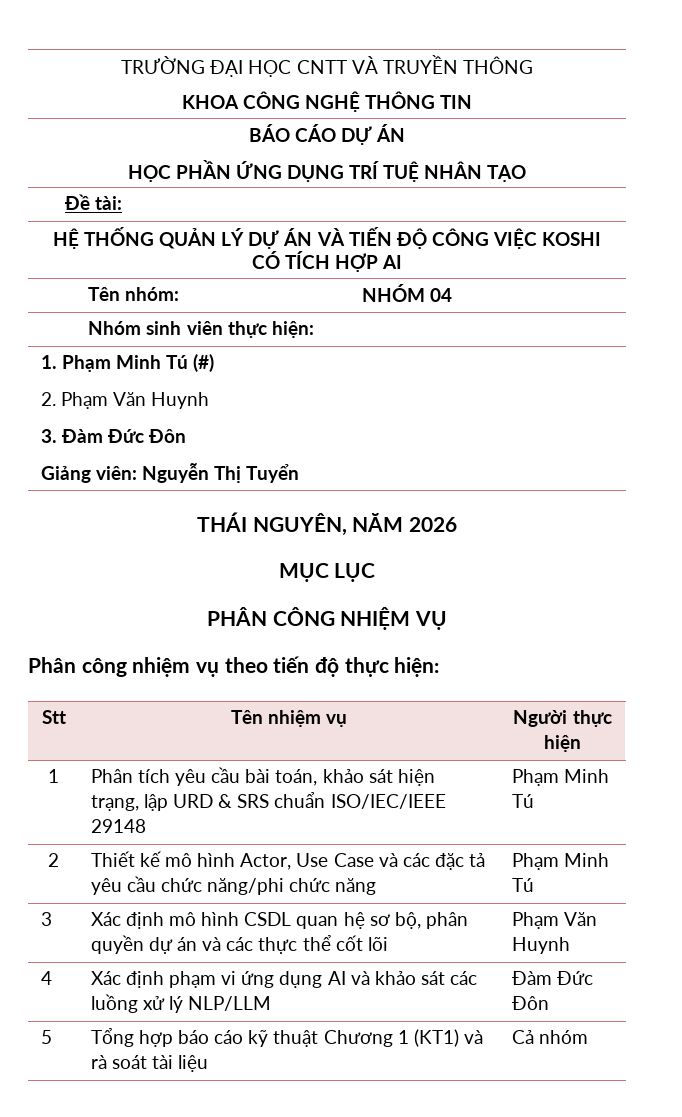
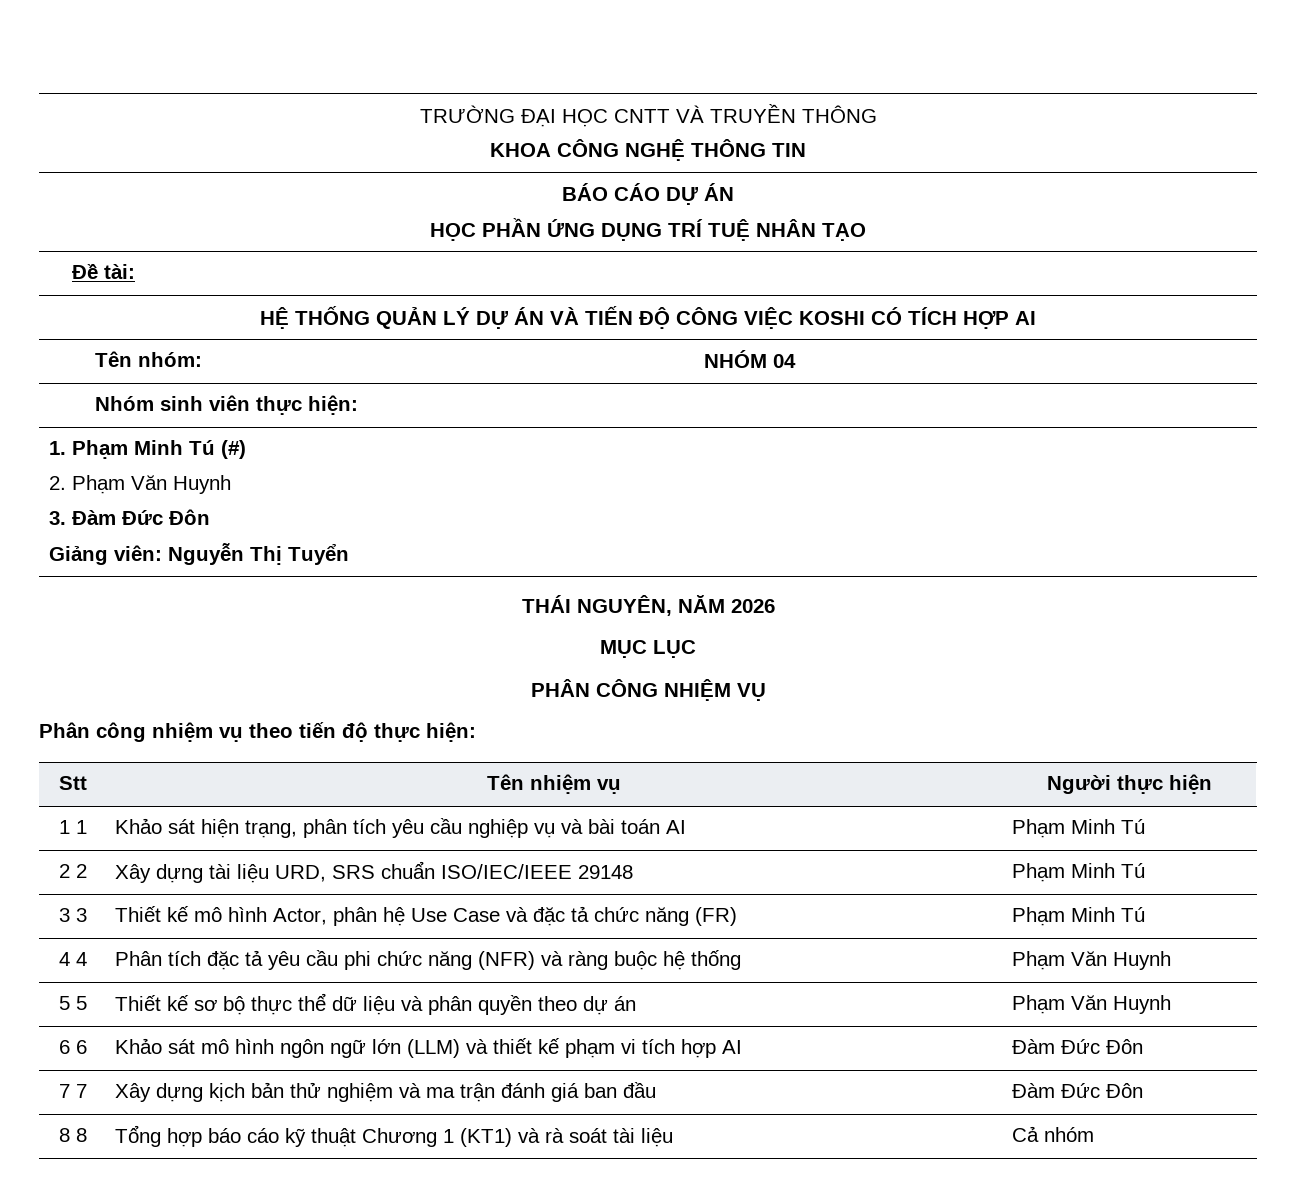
- 1 | Phân tích yêu cầu bài toán, khảo sát hiện trạng, lập URD & SRS chuẩn ISO/IEC/IEEE 29148 | Phạm Minh Tú
+ 1 1 | Khảo sát hiện trạng, phân tích yêu cầu nghiệp vụ và bài toán AI | Phạm Minh Tú
+ 2 2 | Xây dựng tài liệu URD, SRS chuẩn ISO/IEC/IEEE 29148 | Phạm Minh Tú
- 2 | Thiết kế mô hình Actor, Use Case và các đặc tả yêu cầu chức năng/phi chức năng | Phạm Minh Tú
- 3 | Xác định mô hình CSDL quan hệ sơ bộ, phân quyền dự án và các thực thể cốt lõi | Phạm Văn Huynh
- 4 | Xác định phạm vi ứng dụng AI và khảo sát các luồng xử lý NLP/LLM | Đàm Đức Đôn
- 5 | Tổng hợp báo cáo kỹ thuật Chương 1 (KT1) và rà soát tài liệu | Cả nhóm
+ 3 3 | Thiết kế mô hình Actor, phân hệ Use Case và đặc tả chức năng (FR) | Phạm Minh Tú
+ 4 4 | Phân tích đặc tả yêu cầu phi chức năng (NFR) và ràng buộc hệ thống | Phạm Văn Huynh
+ 5 5 | Thiết kế sơ bộ thực thể dữ liệu và phân quyền theo dự án | Phạm Văn Huynh
+ 6 6 | Khảo sát mô hình ngôn ngữ lớn (LLM) và thiết kế phạm vi tích hợp AI | Đàm Đức Đôn
+ 7 7 | Xây dựng kịch bản thử nghiệm và ma trận đánh giá ban đầu | Đàm Đức Đôn
+ 8 8 | Tổng hợp báo cáo kỹ thuật Chương 1 (KT1) và rà soát tài liệu | Cả nhóm

